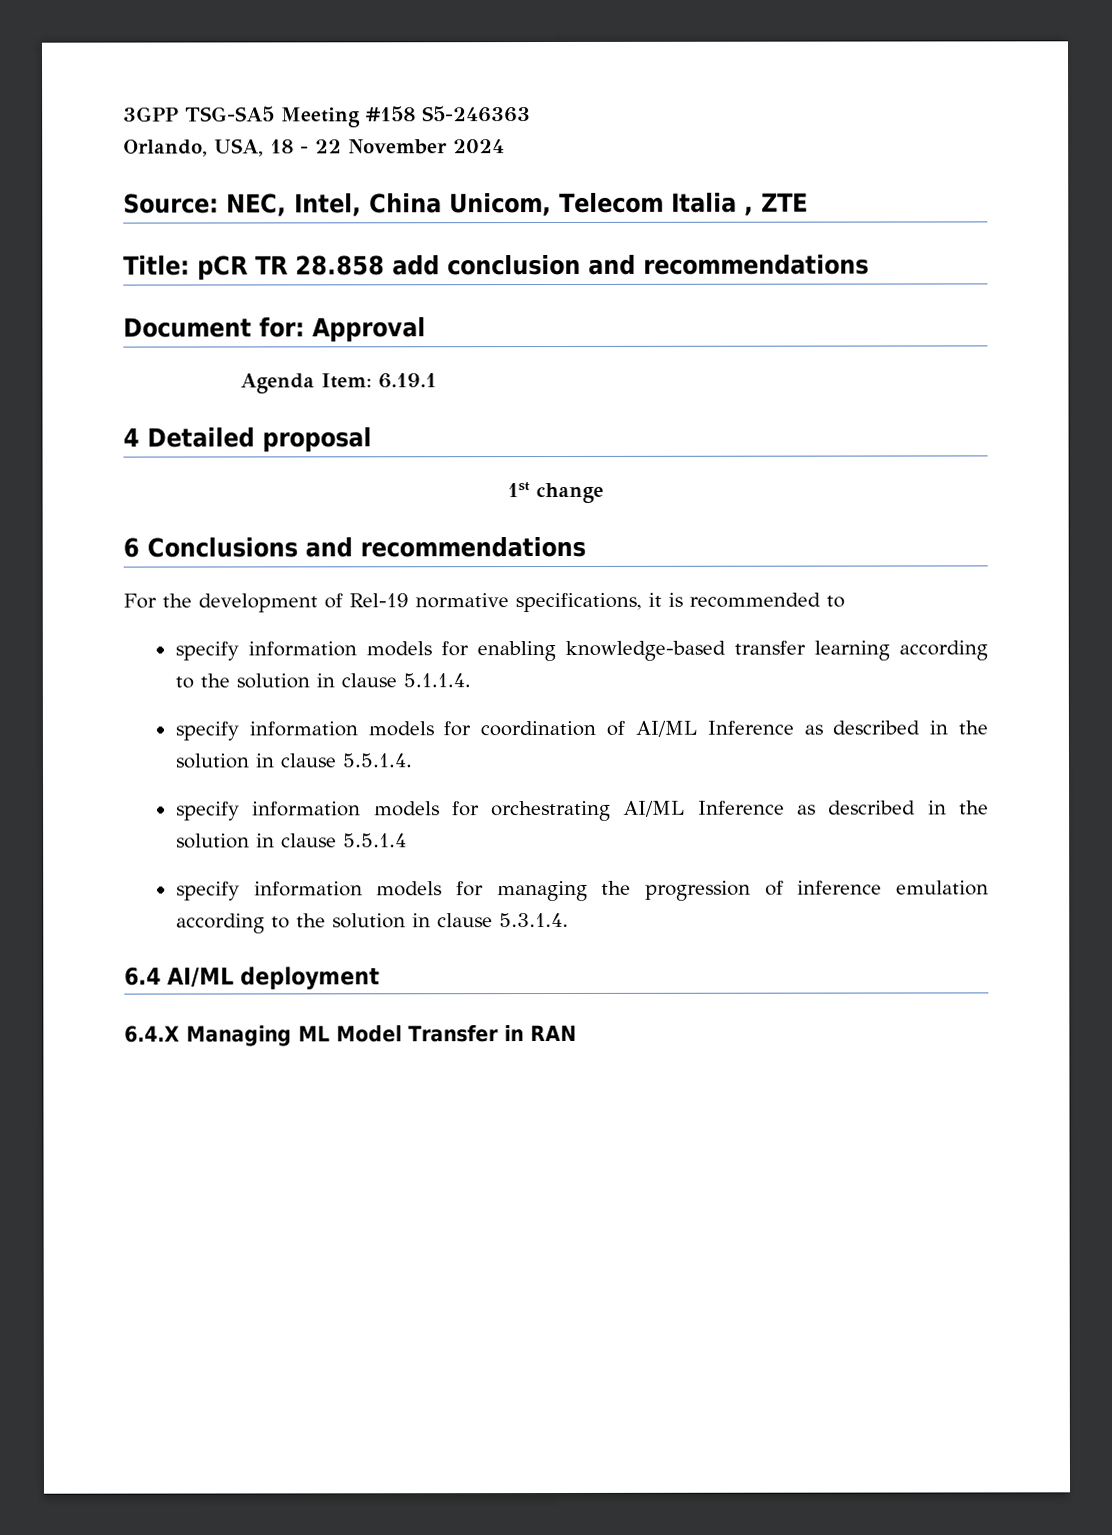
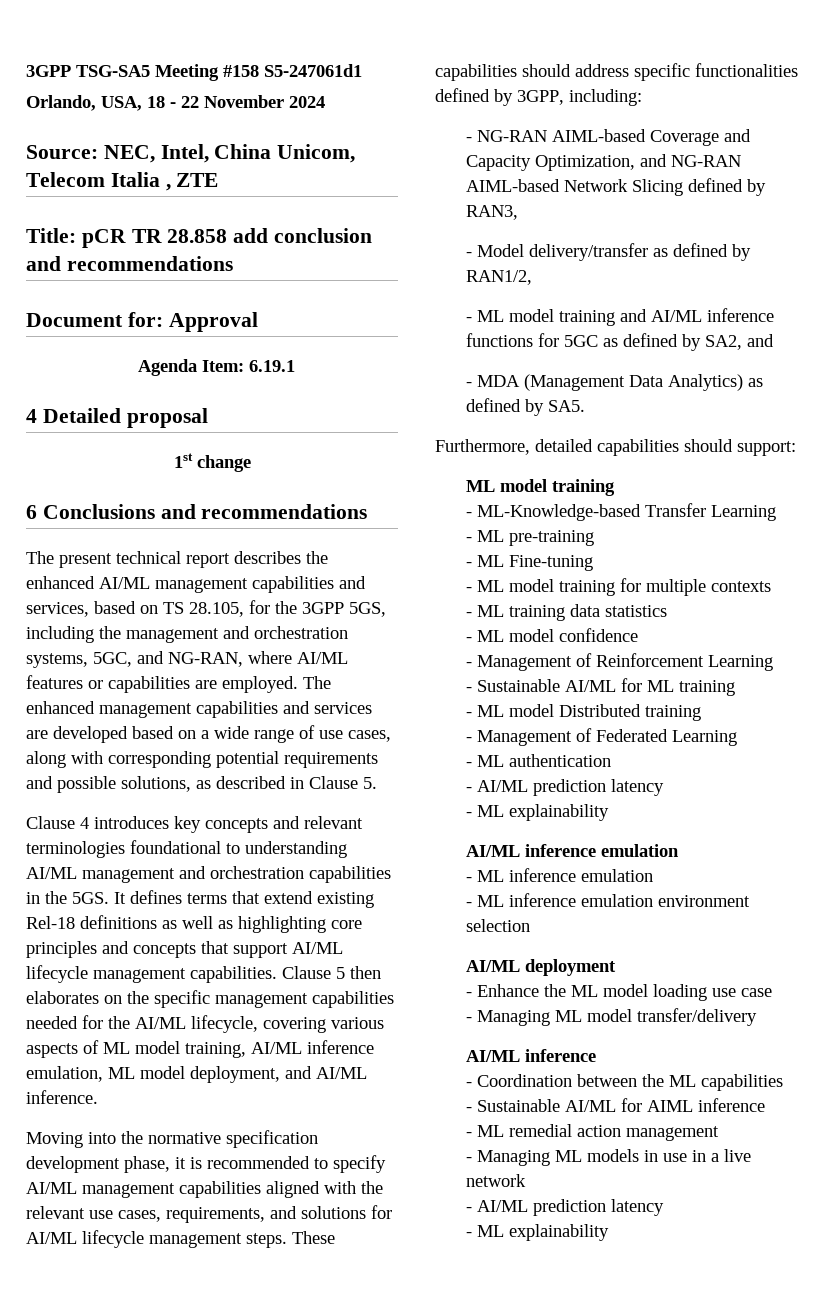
- 3GPP TSG-SA5 Meeting #158 S5-246363
+ 3GPP TSG-SA5 Meeting #158 S5-247061d1
- For the development of Rel-19 normative specifications, it is recommended to
- specify information models for enabling knowledge-based transfer learning according to the solution in clause 5.1.1.4.
- specify information models for coordination of AI/ML Inference as described in the solution in clause 5.5.1.4.
- specify information models for orchestrating AI/ML Inference as described in the solution in clause 5.5.1.4
- specify information models for managing the progression of inference emulation according to the solution in clause 5.3.1.4.
- 6.4 AI/ML deployment
- 6.4.X Managing ML Model Transfer in RAN
+ The present technical report describes the enhanced AI/ML management capabilities and services, based on TS 28.105, for the 3GPP 5GS, including the management and orchestration systems, 5GC, and NG-RAN, where AI/ML features or capabilities are employed. The enhanced management capabilities and services are developed based on a wide range of use cases, along with corresponding potential requirements and possible solutions, as described in Clause 5.
+ Clause 4 introduces key concepts and relevant terminologies foundational to understanding AI/ML management and orchestration capabilities in the 5GS. It defines terms that extend existing Rel-18 definitions as well as highlighting core principles and concepts that support AI/ML lifecycle management capabilities. Clause 5 then elaborates on the specific management capabilities needed for the AI/ML lifecycle, covering various aspects of ML model training, AI/ML inference emulation, ML model deployment, and AI/ML inference.
+ Moving into the normative specification development phase, it is recommended to specify AI/ML management capabilities aligned with the relevant use cases, requirements, and solutions for AI/ML lifecycle management steps. These capabilities should address specific functionalities defined by 3GPP, including:
+ - NG-RAN AIML-based Coverage and Capacity Optimization, and NG-RAN AIML-based Network Slicing defined by RAN3,
+ - Model delivery/transfer as defined by RAN1/2,
+ - ML model training and AI/ML inference functions for 5GC as defined by SA2, and
+ - MDA (Management Data Analytics) as defined by SA5.
+ Furthermore, detailed capabilities should support:
+ ML model training
+ - ML-Knowledge-based Transfer Learning
+ - ML pre-training
+ - ML Fine-tuning
+ - ML model training for multiple contexts
+ - ML training data statistics
+ - ML model confidence
+ - Management of Reinforcement Learning
+ - Sustainable AI/ML for ML training
+ - ML model Distributed training
+ - Management of Federated Learning
+ - ML authentication
+ - AI/ML prediction latency
+ - ML explainability
+ AI/ML inference emulation
+ - ML inference emulation
+ - ML inference emulation environment selection
+ AI/ML deployment
+ - Enhance the ML model loading use case
+ - Managing ML model transfer/delivery
+ AI/ML inference
+ - Coordination between the ML capabilities
+ - Sustainable AI/ML for AIML inference
+ - ML remedial action management
+ - Managing ML models in use in a live network
+ - AI/ML prediction latency
+ - ML explainability

